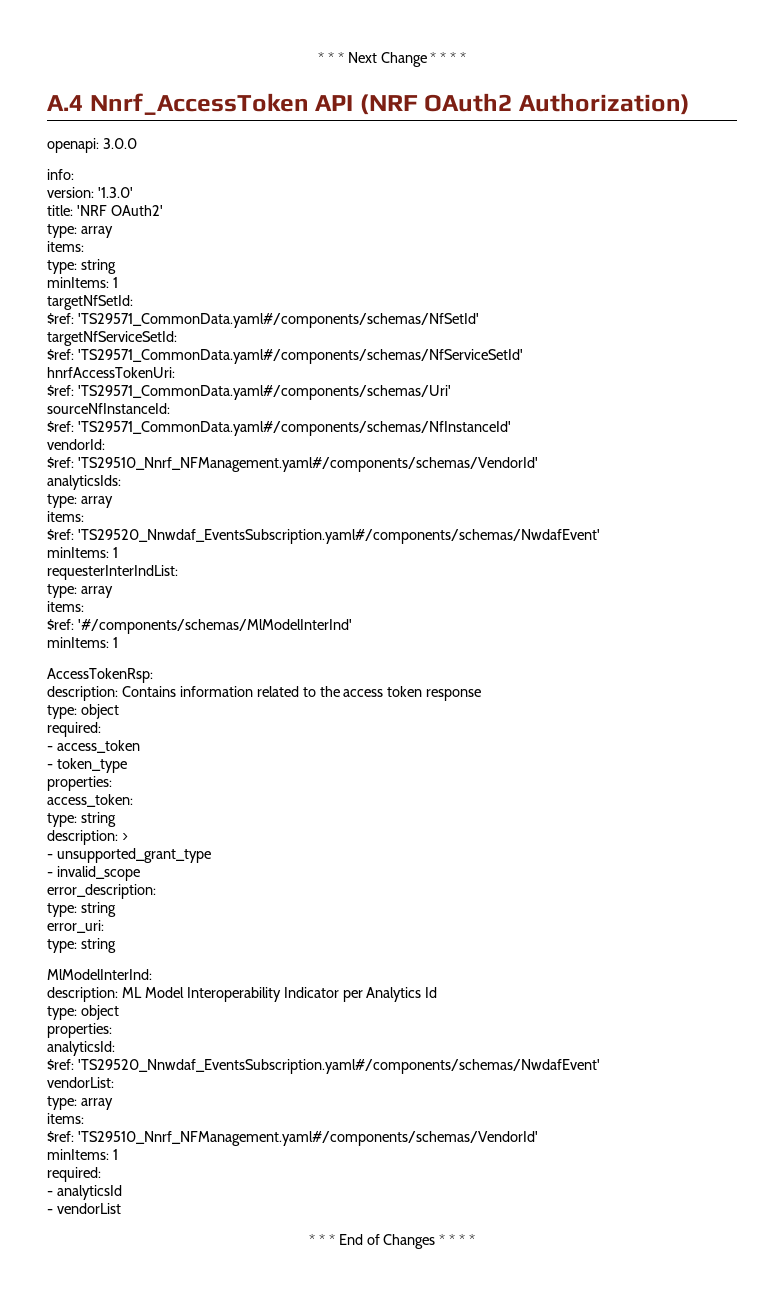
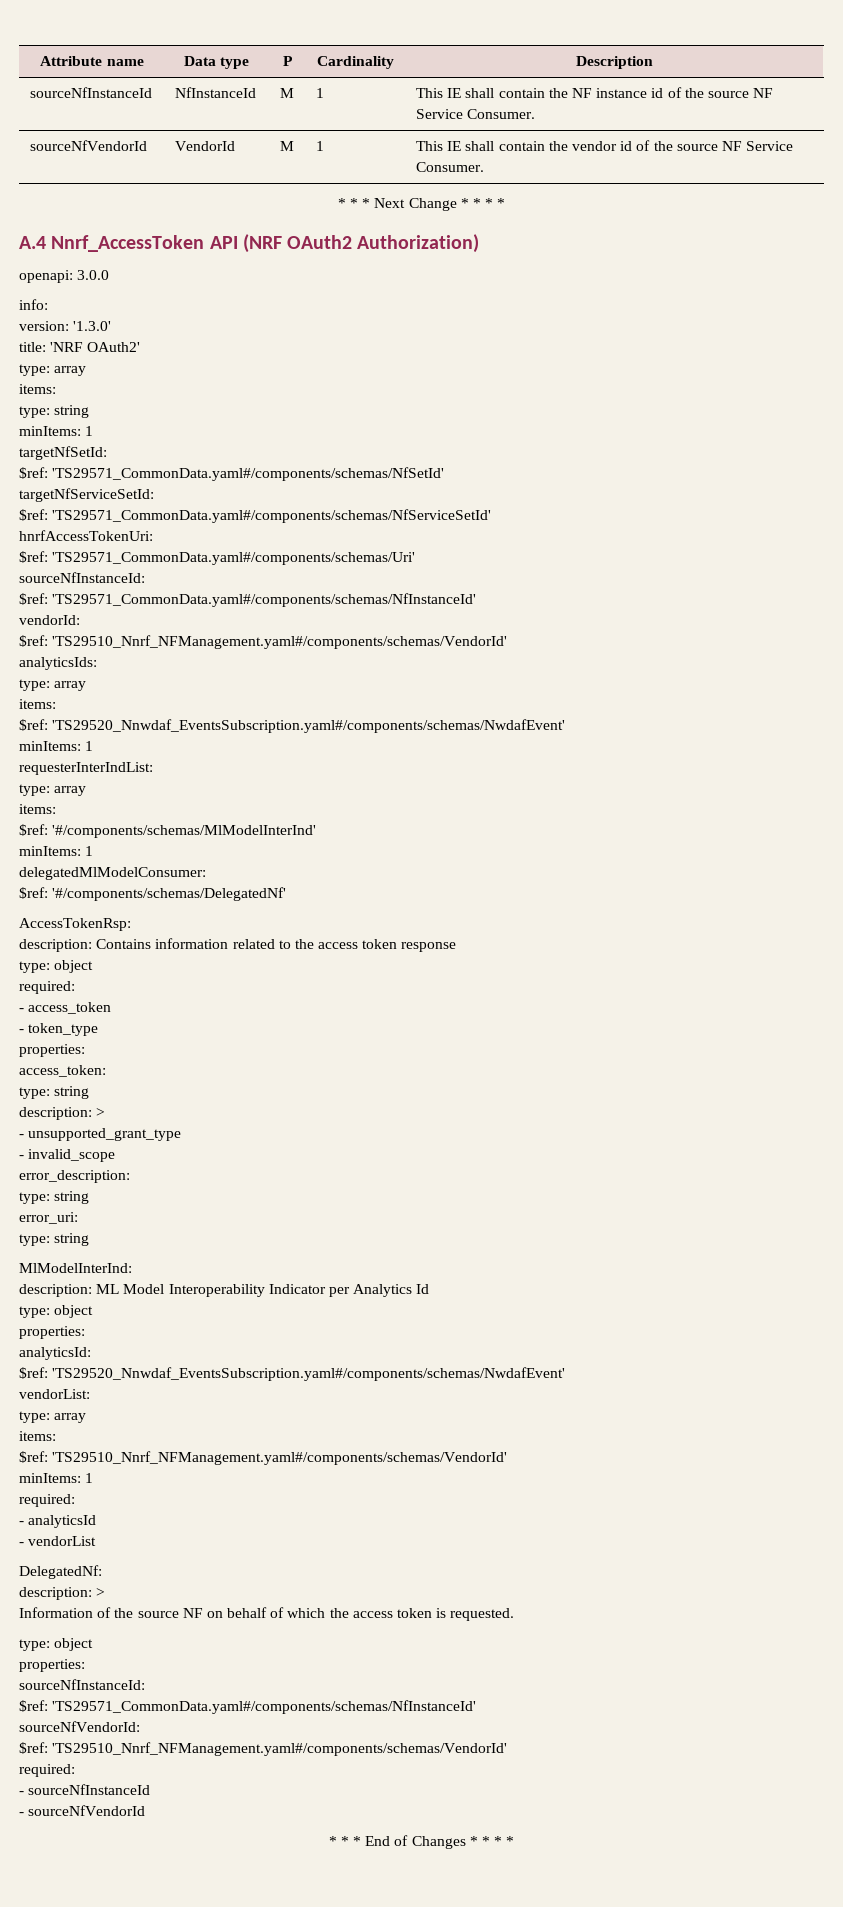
+ Attribute name | Data type | P | Cardinality | Description
+ sourceNfInstanceId | NfInstanceId | M | 1 | This IE shall contain the NF instance id of the source NF Service Consumer.
+ sourceNfVendorId | VendorId | M | 1 | This IE shall contain the vendor id of the source NF Service Consumer.
+ delegatedMlModelConsumer:
+ $ref: '#/components/schemas/DelegatedNf'
+ DelegatedNf:
+ description: >
+ Information of the source NF on behalf of which the access token is requested.
+ type: object
+ properties:
+ sourceNfInstanceId:
+ $ref: 'TS29571_CommonData.yaml#/components/schemas/NfInstanceId'
+ sourceNfVendorId:
+ $ref: 'TS29510_Nnrf_NFManagement.yaml#/components/schemas/VendorId'
+ required:
+ - sourceNfInstanceId
+ - sourceNfVendorId

